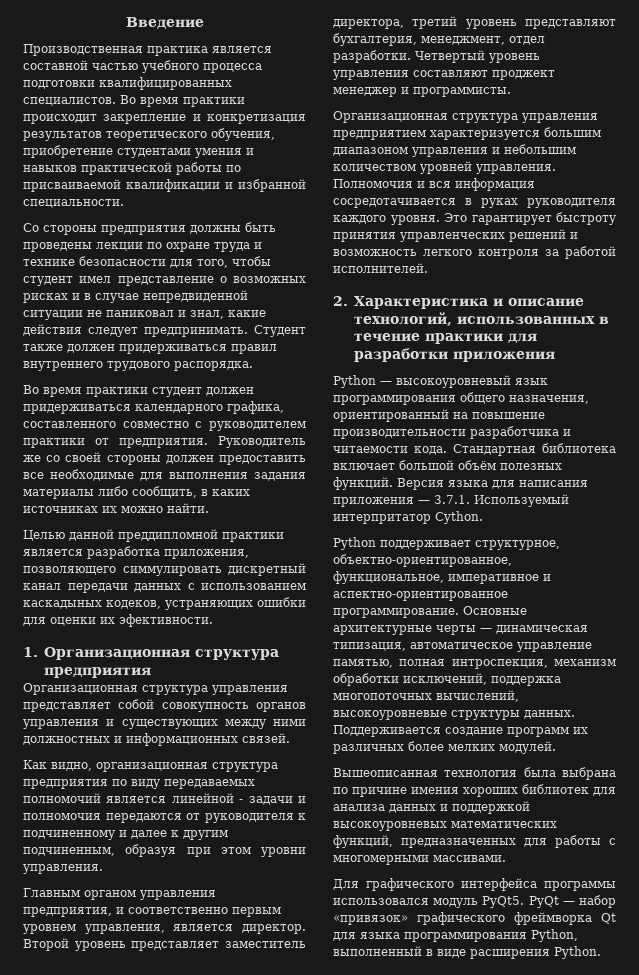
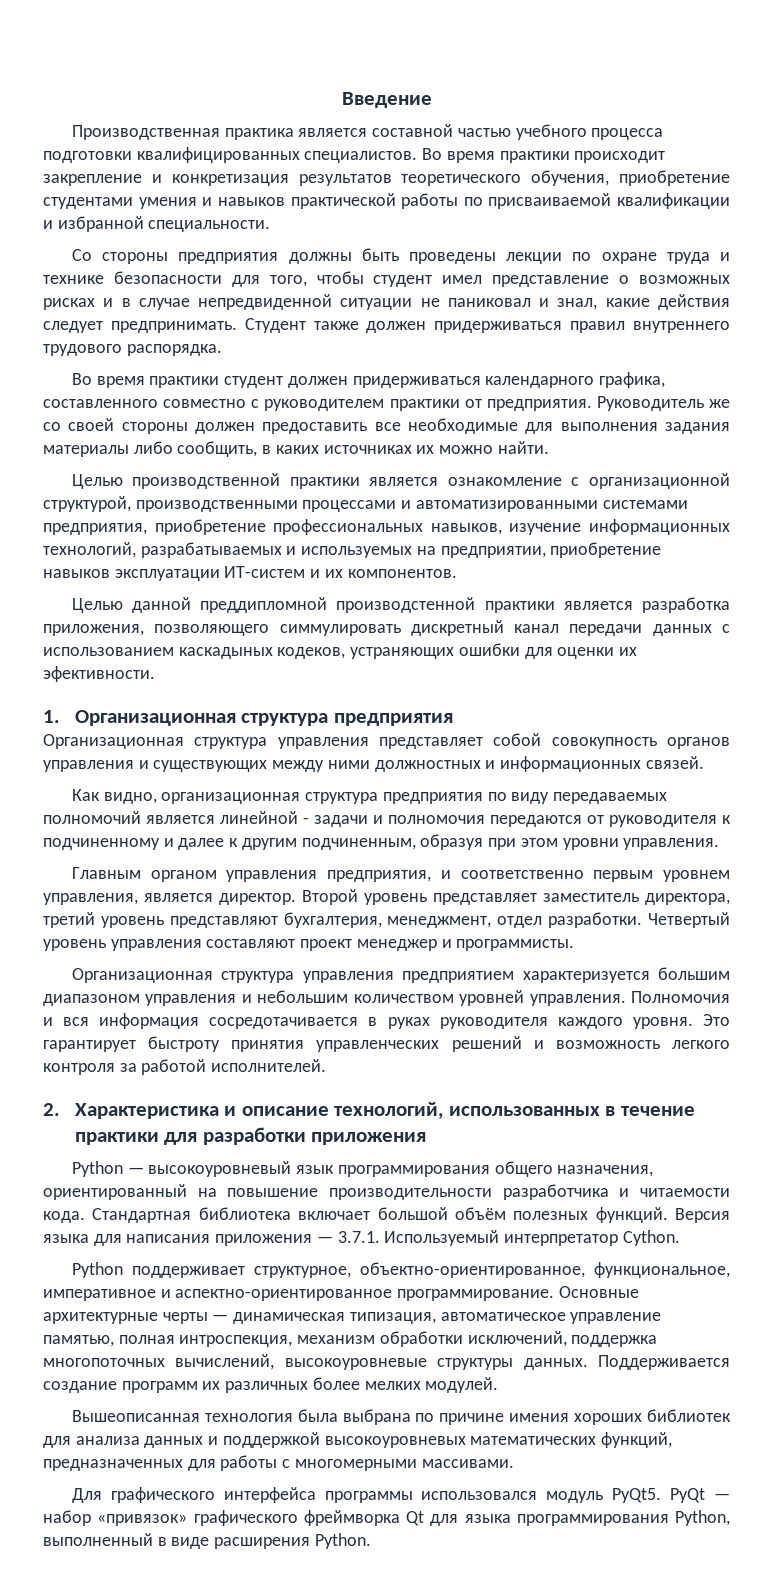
+ Целью производственной практики является ознакомление с организационной структурой, производственными процессами и автоматизированными системами предприятия, приобретение профессиональных навыков, изучение информационных технологий, разрабатываемых и используемых на предприятии, приобретение навыков эксплуатации ИТ-систем и их компонентов.
- Целью данной преддипломной практики является разработка приложения, позволяющего симмулировать дискретный канал передачи данных с использованием каскадыных кодеков, устраняющих ошибки для оценки их эфективности.
+ Целью данной преддипломной производстенной практики является разработка приложения, позволяющего симмулировать дискретный канал передачи данных с использованием каскадыных кодеков, устраняющих ошибки для оценки их эфективности.
- Четвертый уровень управления составляют проджект менеджер и программисты.
+ Четвертый уровень управления составляют проект менеджер и программисты.
- Версия языка для написания приложения — 3.7.1. Используемый интерпритатор Сython.
+ Версия языка для написания приложения — 3.7.1. Используемый интерпретатор Сython.

